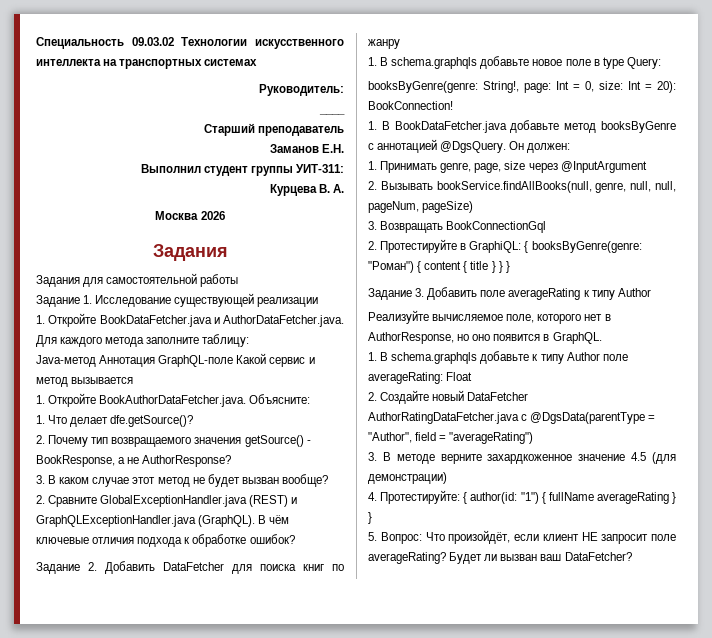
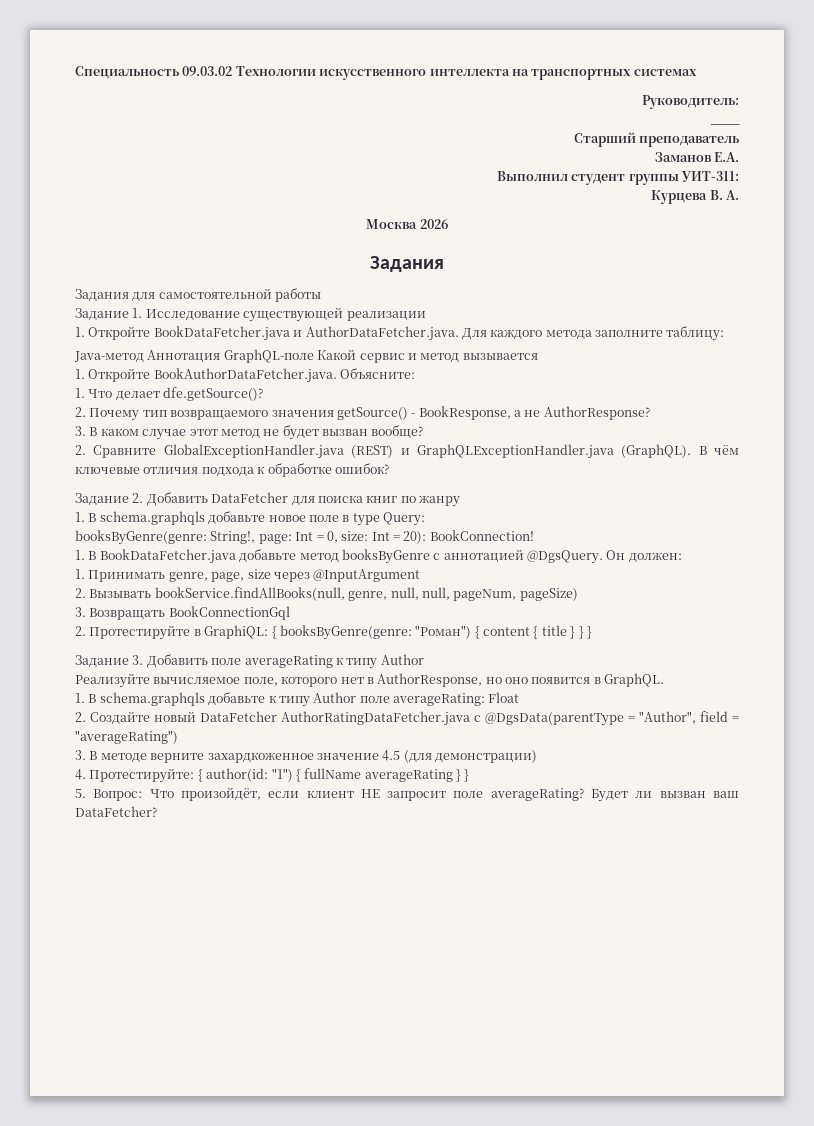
- Заманов Е.Н.
+ Заманов Е.А.

